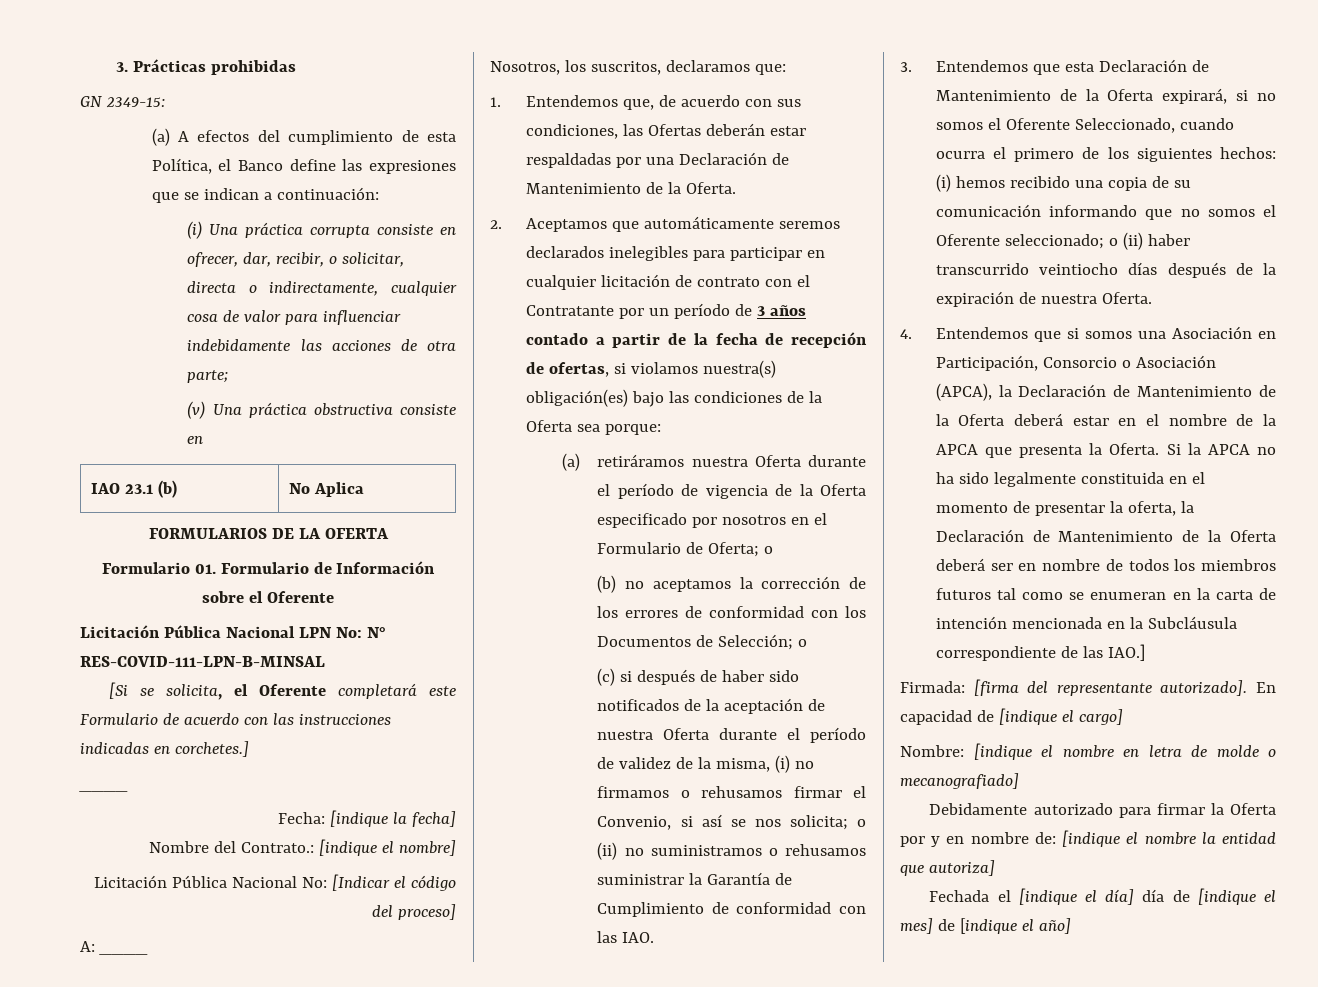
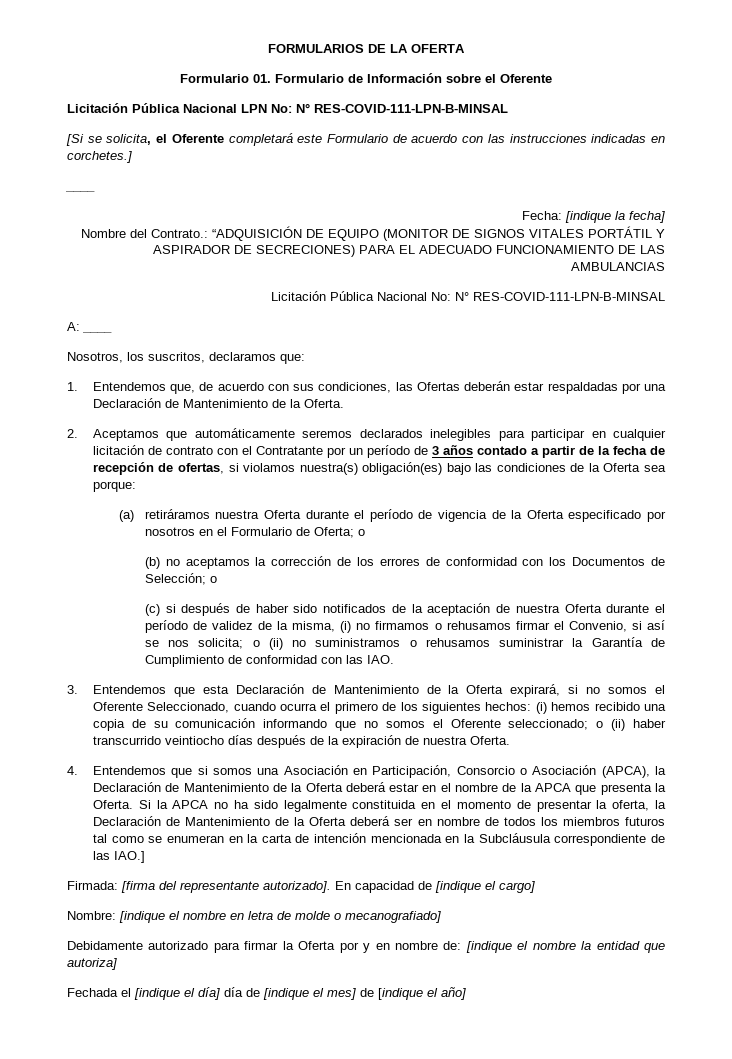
- 3. Prácticas prohibidas
- GN 2349-15:
- (a) A efectos del cumplimiento de esta Política, el Banco define las expresiones que se indican a continuación:
- (i) Una práctica corrupta consiste en ofrecer, dar, recibir, o solicitar, directa o indirectamente, cualquier cosa de valor para influenciar indebidamente las acciones de otra parte;
- (v) Una práctica obstructiva consiste en
- IAO 23.1 (b) | No Aplica
- Nombre del Contrato.: [indique el nombre]
+ Nombre del Contrato.: “ADQUISICIÓN DE EQUIPO (MONITOR DE SIGNOS VITALES PORTÁTIL Y ASPIRADOR DE SECRECIONES) PARA EL ADECUADO FUNCIONAMIENTO DE LAS AMBULANCIAS
- Licitación Pública Nacional No: [Indicar el código del proceso]
+ Licitación Pública Nacional No: N° RES-COVID-111-LPN-B-MINSAL

